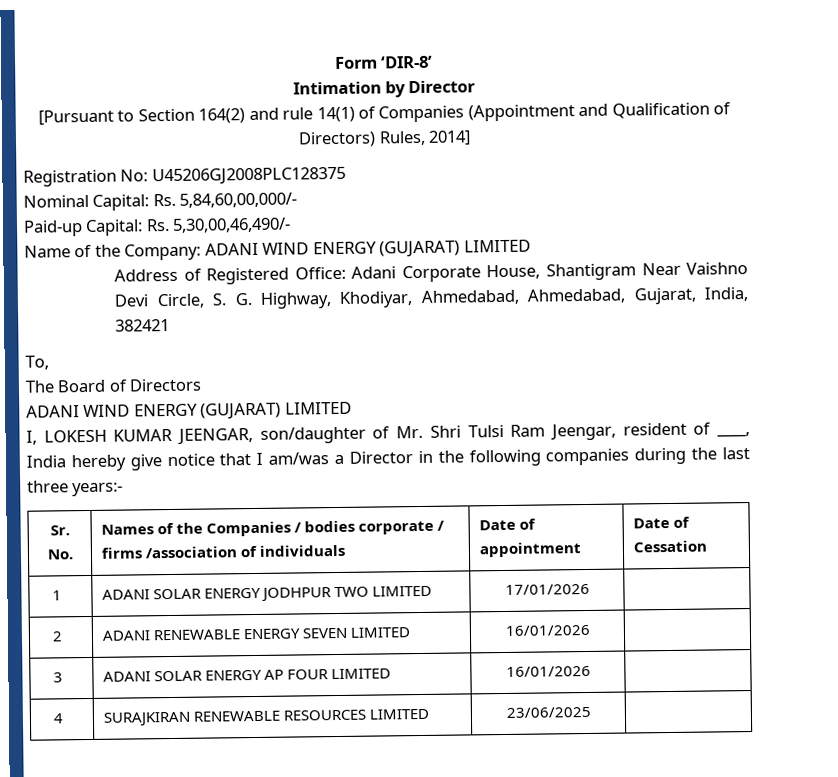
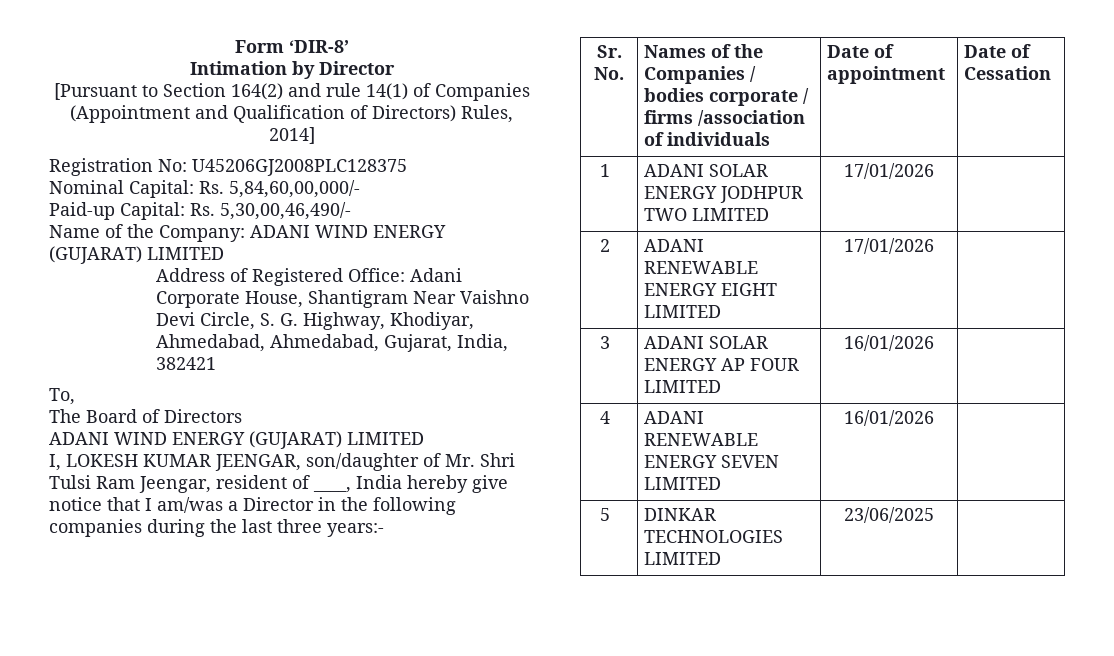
- 2 | ADANI RENEWABLE ENERGY SEVEN LIMITED | 16/01/2026 |
+ 2 | ADANI RENEWABLE ENERGY EIGHT LIMITED | 17/01/2026 |
- 4 | SURAJKIRAN RENEWABLE RESOURCES LIMITED | 23/06/2025 |
+ 4 | ADANI RENEWABLE ENERGY SEVEN LIMITED | 16/01/2026 |
+ 5 | DINKAR TECHNOLOGIES LIMITED | 23/06/2025 |

